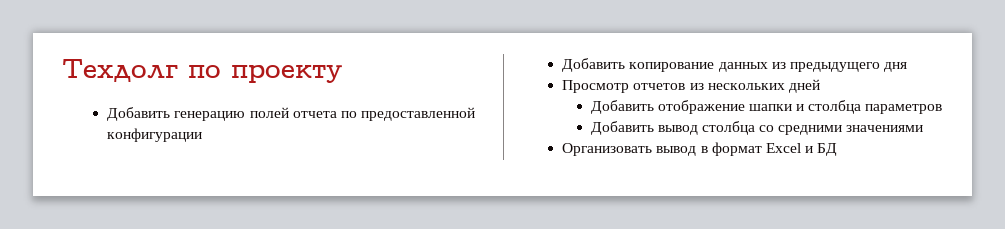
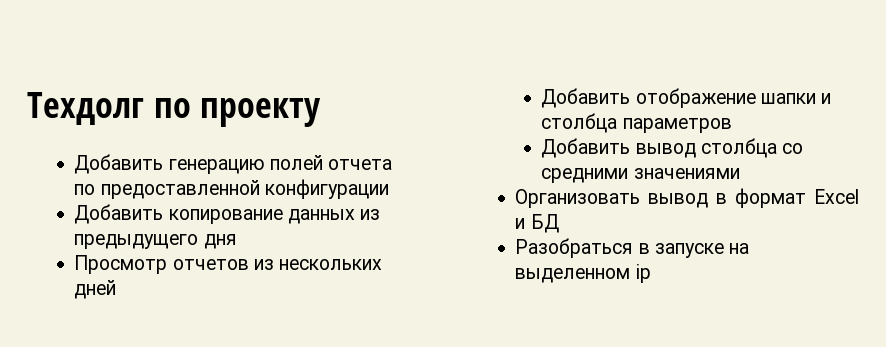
+ Разобраться в запуске на выделенном ip

